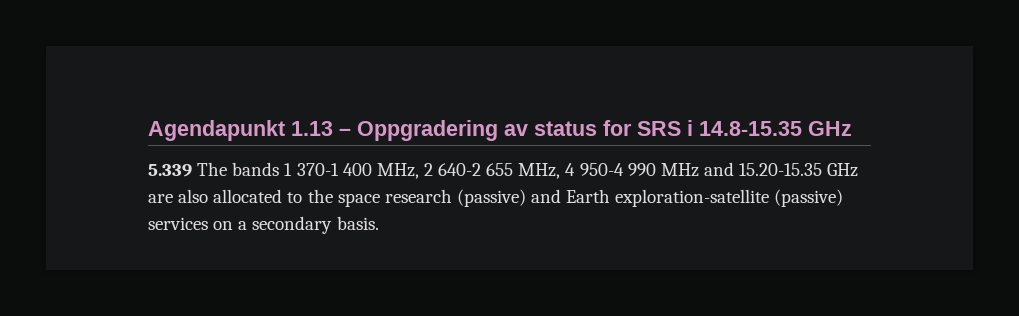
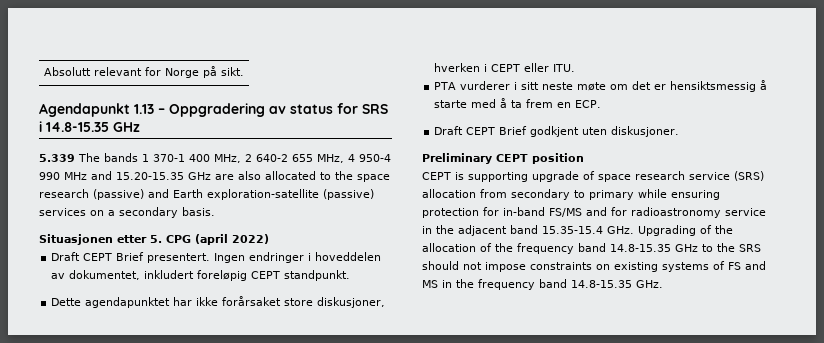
+ Absolutt relevant for Norge på sikt.
+ Situasjonen etter 5. CPG (april 2022)
+ Draft CEPT Brief presentert. Ingen endringer i hoveddelen av dokumentet, inkludert foreløpig CEPT standpunkt.
+ Dette agendapunktet har ikke forårsaket store diskusjoner, hverken i CEPT eller ITU.
+ PTA vurderer i sitt neste møte om det er hensiktsmessig å starte med å ta frem en ECP.
+ Draft CEPT Brief godkjent uten diskusjoner.
+ Preliminary CEPT position
+ CEPT is supporting upgrade of space research service (SRS) allocation from secondary to primary while ensuring protection for in-band FS/MS and for radioastronomy service in the adjacent band 15.35-15.4 GHz. Upgrading of the allocation of the frequency band 14.8-15.35 GHz to the SRS should not impose constraints on existing systems of FS and MS in the frequency band 14.8-15.35 GHz.

